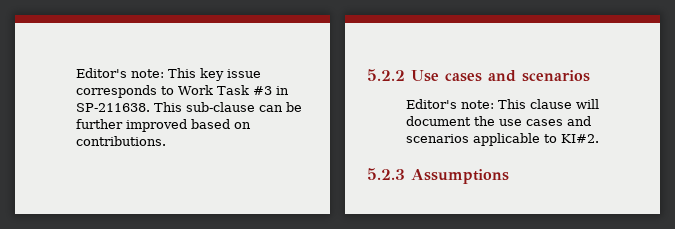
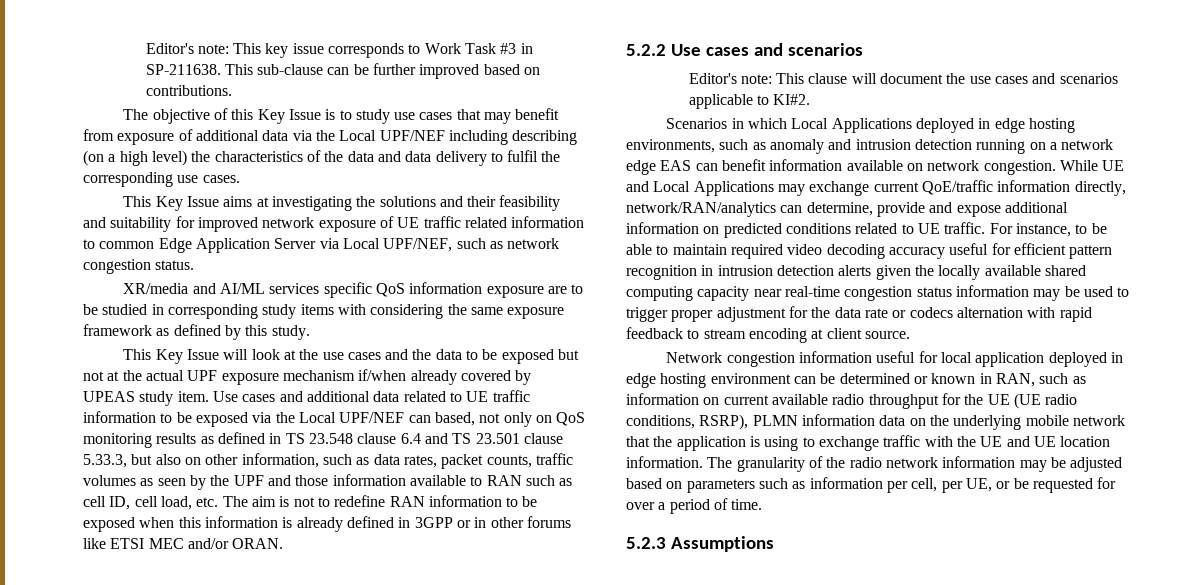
+ The objective of this Key Issue is to study use cases that may benefit from exposure of additional data via the Local UPF/NEF including describing (on a high level) the characteristics of the data and data delivery to fulfil the corresponding use cases.
+ This Key Issue aims at investigating the solutions and their feasibility and suitability for improved network exposure of UE traffic related information to common Edge Application Server via Local UPF/NEF, such as network congestion status.
+ XR/media and AI/ML services specific QoS information exposure are to be studied in corresponding study items with considering the same exposure framework as defined by this study.
+ This Key Issue will look at the use cases and the data to be exposed but not at the actual UPF exposure mechanism if/when already covered by UPEAS study item. Use cases and additional data related to UE traffic information to be exposed via the Local UPF/NEF can based, not only on QoS monitoring results as defined in TS 23.548 clause 6.4 and TS 23.501 clause 5.33.3, but also on other information, such as data rates, packet counts, traffic volumes as seen by the UPF and those information available to RAN such as cell ID, cell load, etc. The aim is not to redefine RAN information to be exposed when this information is already defined in 3GPP or in other forums like ETSI MEC and/or ORAN.
+ Scenarios in which Local Applications deployed in edge hosting environments, such as anomaly and intrusion detection running on a network edge EAS can benefit information available on network congestion. While UE and Local Applications may exchange current QoE/traffic information directly, network/RAN/analytics can determine, provide and expose additional information on predicted conditions related to UE traffic. For instance, to be able to maintain required video decoding accuracy useful for efficient pattern recognition in intrusion detection alerts given the locally available shared computing capacity near real-time congestion status information may be used to trigger proper adjustment for the data rate or codecs alternation with rapid feedback to stream encoding at client source.
+ Network congestion information useful for local application deployed in edge hosting environment can be determined or known in RAN, such as information on current available radio throughput for the UE (UE radio conditions, RSRP), PLMN information data on the underlying mobile network that the application is using to exchange traffic with the UE and UE location information. The granularity of the radio network information may be adjusted based on parameters such as information per cell, per UE, or be requested for over a period of time.

